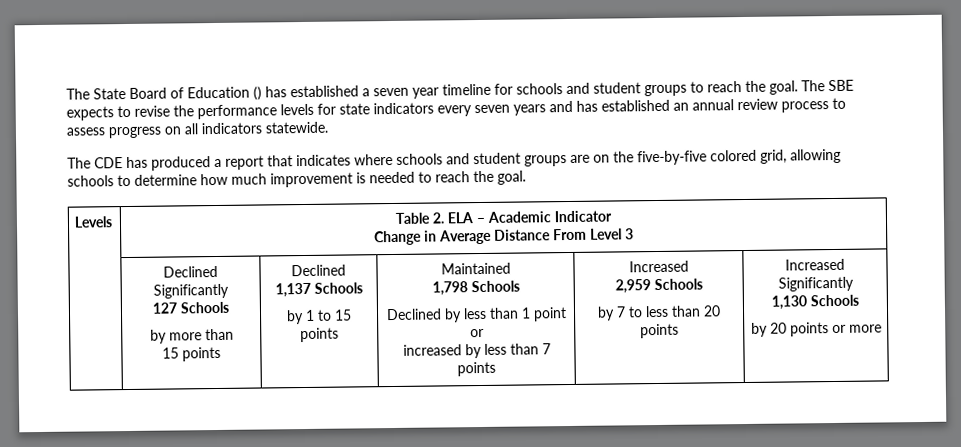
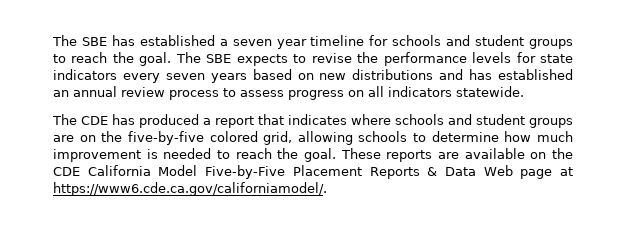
- The State Board of Education () has established a seven year timeline for schools and student groups to reach the goal.
+ The SBE has established a seven year timeline for schools and student groups to reach the goal.
- The SBE expects to revise the performance levels for state indicators every seven years and has established an annual review process to assess progress on all indicators statewide.
+ The SBE expects to revise the performance levels for state indicators every seven years based on new distributions and has established an annual review process to assess progress on all indicators statewide.
- The CDE has produced a report that indicates where schools and student groups are on the five-by-five colored grid, allowing schools to determine how much improvement is needed to reach the goal.
- Levels | Table 2. ELA – Academic Indicator
- Change in Average Distance From Level 3
- | Declined Significantly
- 127 Schools
- by more than
- 15 points | Declined
- 1,137 Schools
- by 1 to 15 points | Maintained
- 1,798 Schools
- Declined by less than 1 point or
- increased by less than 7 points | Increased
- 2,959 Schools
- by 7 to less than 20 points | Increased Significantly
- 1,130 Schools
- by 20 points or more
+ The CDE has produced a report that indicates where schools and student groups are on the five-by-five colored grid, allowing schools to determine how much improvement is needed to reach the goal. These reports are available on the CDE California Model Five-by-Five Placement Reports & Data Web page at https://www6.cde.ca.gov/californiamodel/.

